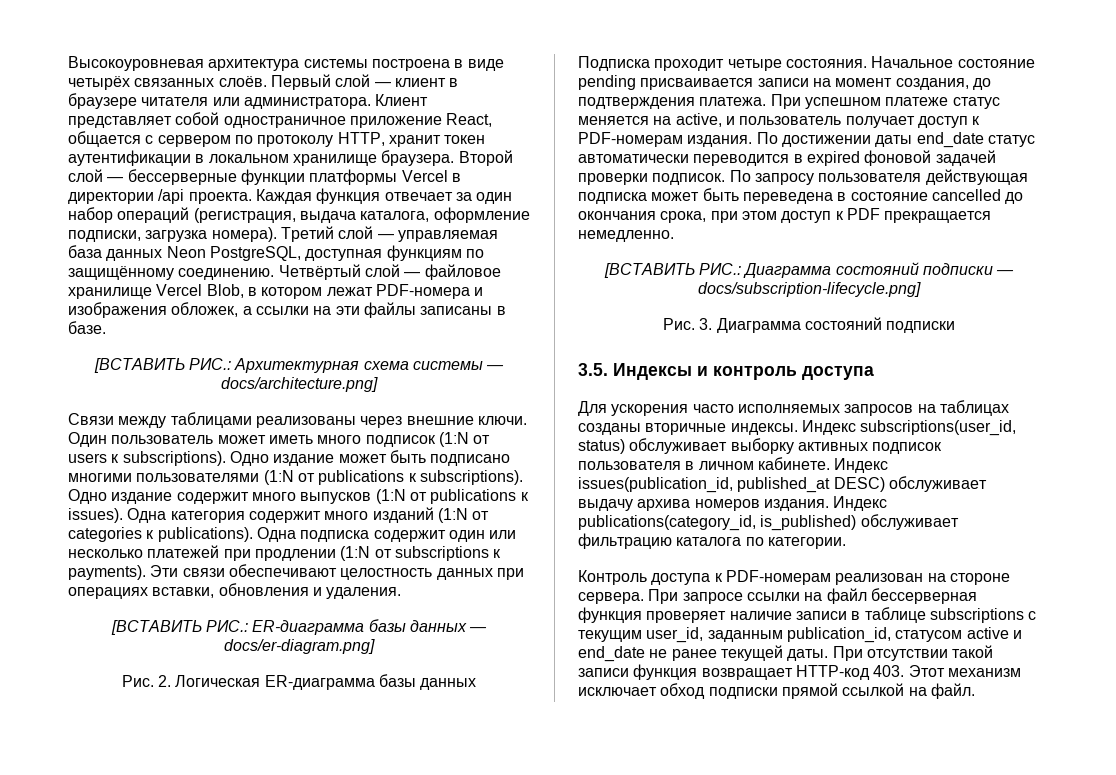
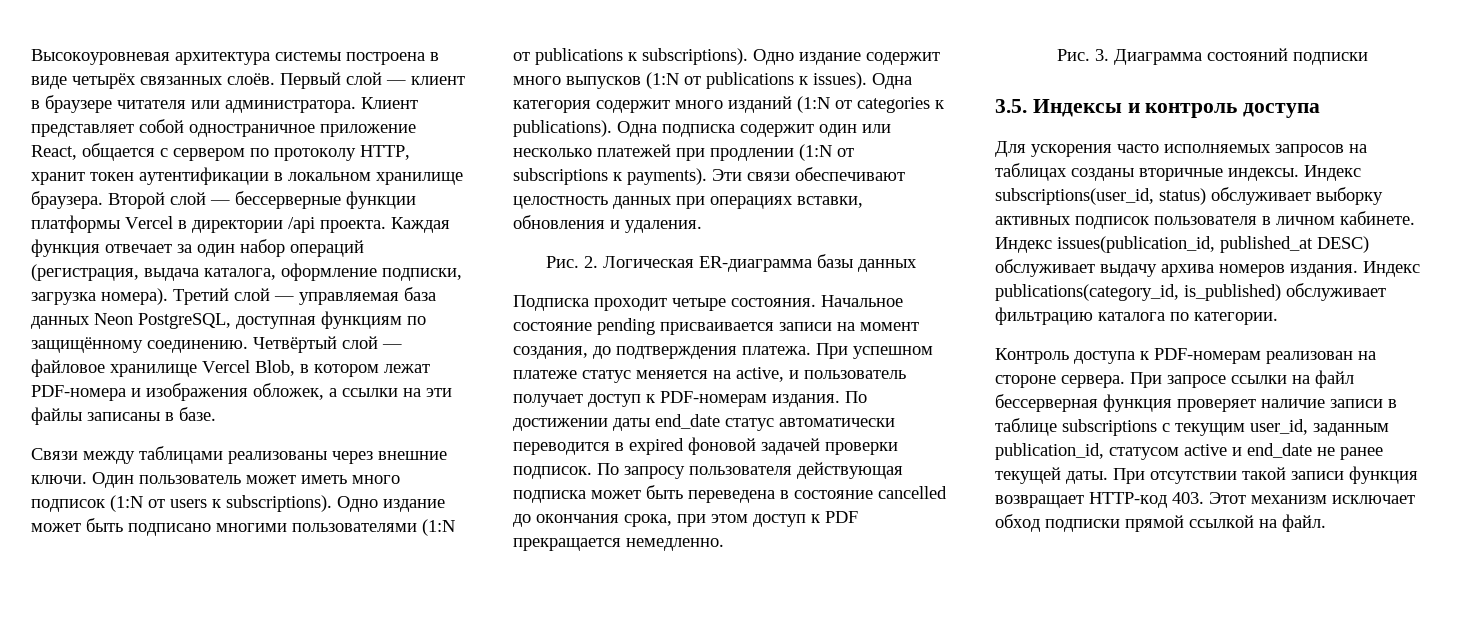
- [ВСТАВИТЬ РИС.: Архитектурная схема системы — docs/architecture.png]
- [ВСТАВИТЬ РИС.: ER-диаграмма базы данных — docs/er-diagram.png]
- [ВСТАВИТЬ РИС.: Диаграмма состояний подписки — docs/subscription-lifecycle.png]

